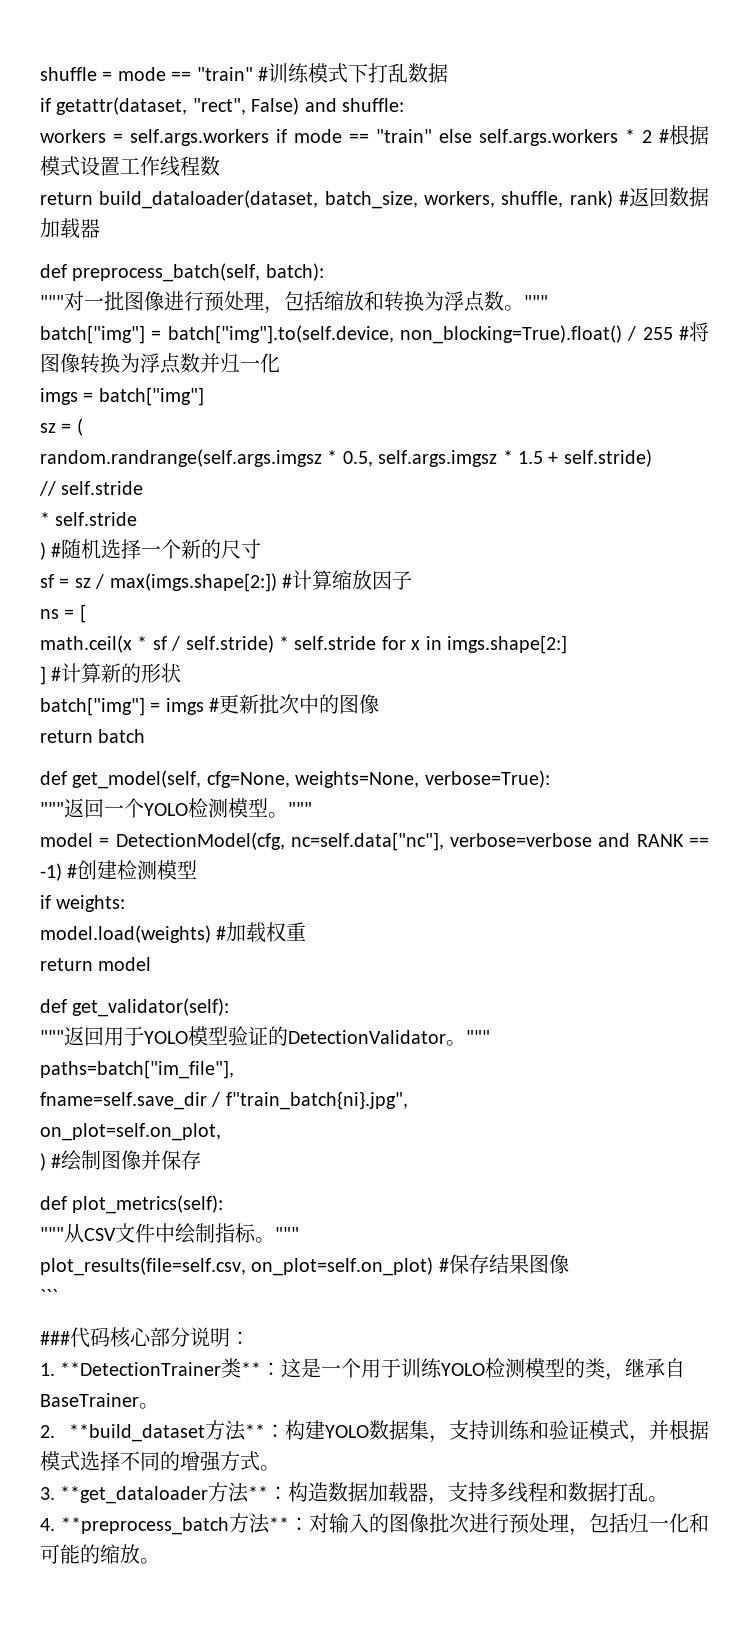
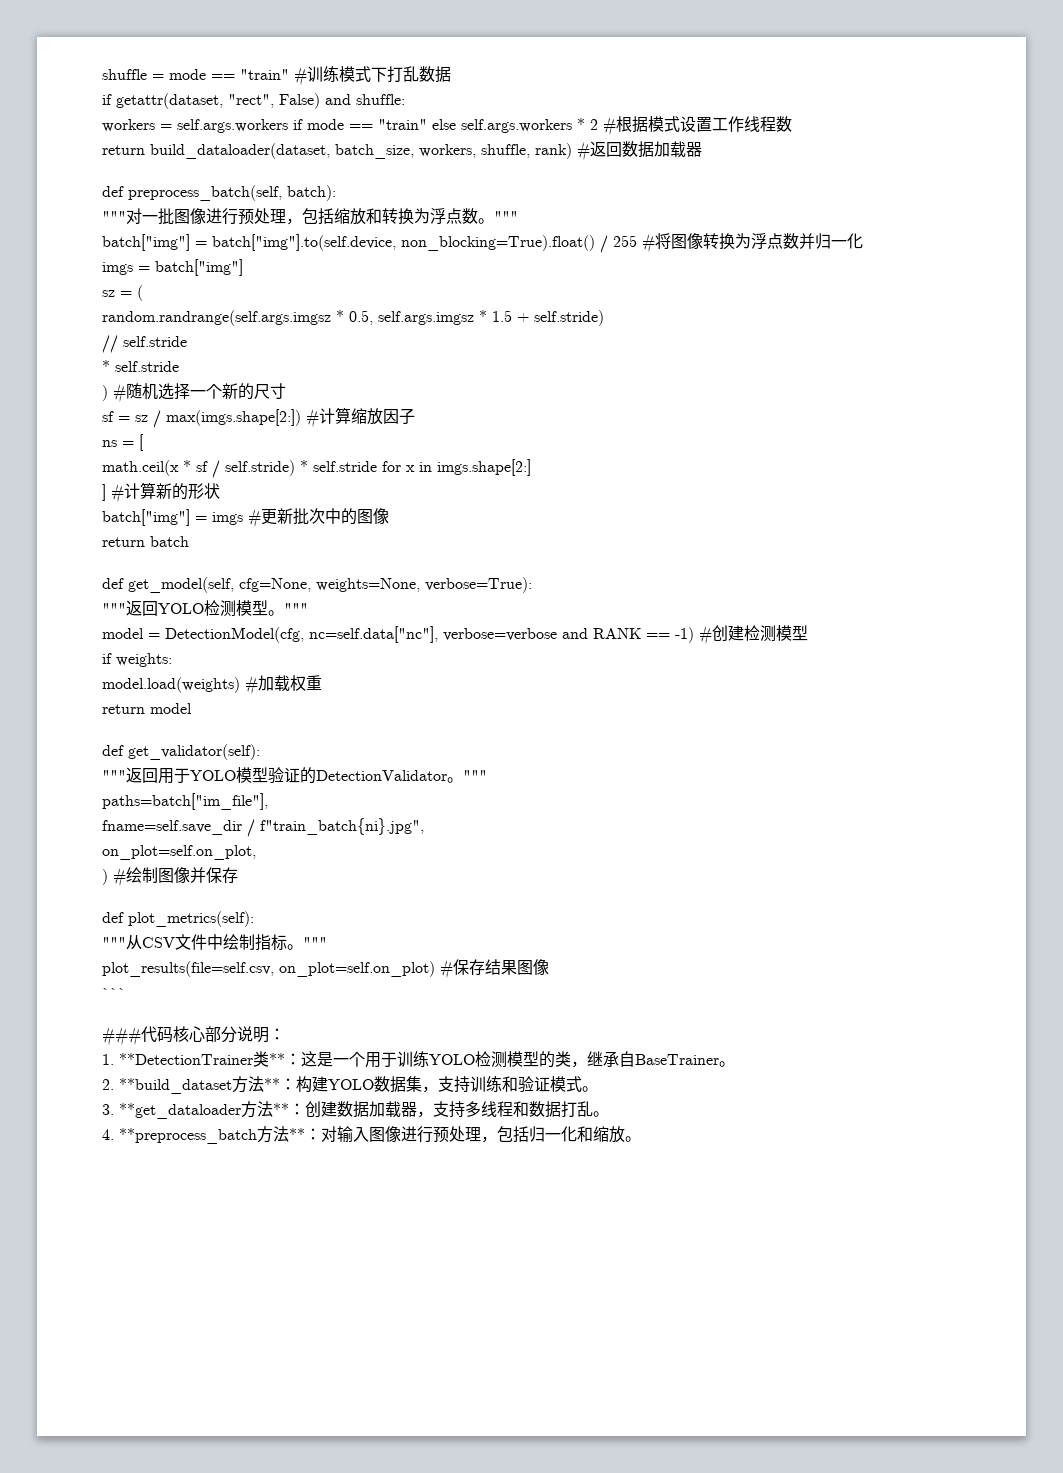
- """返回一个YOLO检测模型。
+ """返回YOLO检测模型。
- 2. **build_dataset方法**：构建YOLO数据集，支持训练和验证模式，并根据模式选择不同的增强方式。
+ 2. **build_dataset方法**：构建YOLO数据集，支持训练和验证模式。
- 3. **get_dataloader方法**：构造数据加载器，支持多线程和数据打乱。
+ 3. **get_dataloader方法**：创建数据加载器，支持多线程和数据打乱。
- 4. **preprocess_batch方法**：对输入的图像批次进行预处理，包括归一化和可能的缩放。
+ 4. **preprocess_batch方法**：对输入图像进行预处理，包括归一化和缩放。

